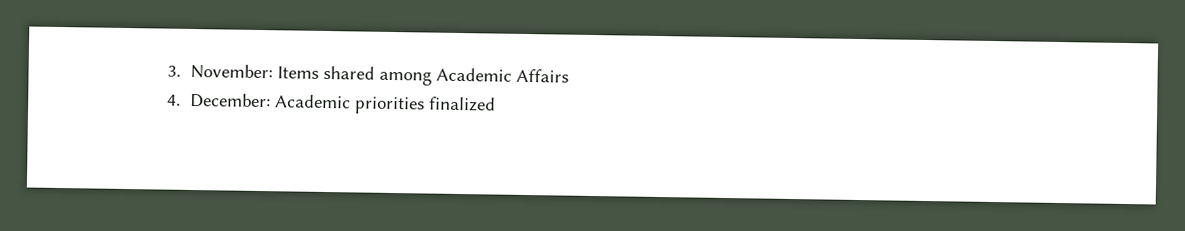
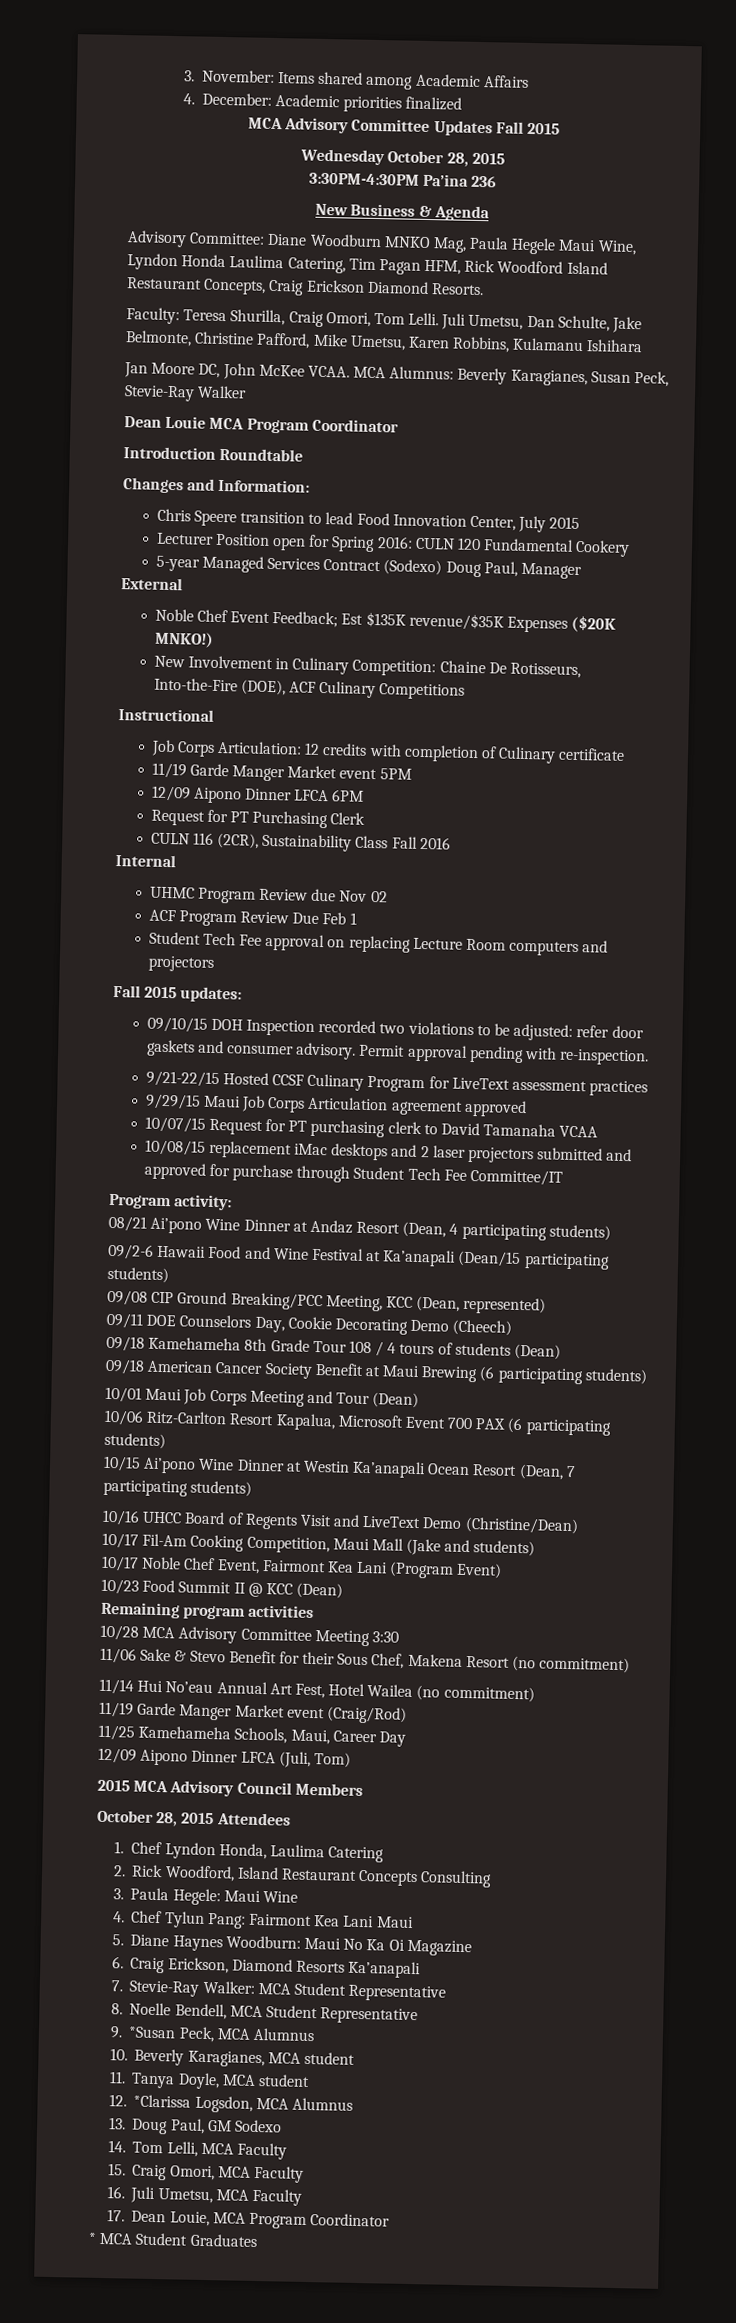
+ MCA Advisory Committee Updates Fall 2015
+ Wednesday October 28, 2015
+ 3:30PM-4:30PM Pa’ina 236
+ New Business & Agenda
+ Advisory Committee: Diane Woodburn MNKO Mag, Paula Hegele Maui Wine, Lyndon Honda Laulima Catering, Tim Pagan HFM, Rick Woodford Island Restaurant Concepts, Craig Erickson Diamond Resorts.
+ Faculty: Teresa Shurilla, Craig Omori, Tom Lelli. Juli Umetsu, Dan Schulte, Jake Belmonte, Christine Pafford, Mike Umetsu, Karen Robbins, Kulamanu Ishihara
+ Jan Moore DC, John McKee VCAA. MCA Alumnus: Beverly Karagianes, Susan Peck, Stevie-Ray Walker
+ Dean Louie MCA Program Coordinator
+ Introduction Roundtable
+ Changes and Information:
+ Chris Speere transition to lead Food Innovation Center, July 2015
+ Lecturer Position open for Spring 2016: CULN 120 Fundamental Cookery
+ 5-year Managed Services Contract (Sodexo) Doug Paul, Manager
+ External
+ Noble Chef Event Feedback; Est $135K revenue/$35K Expenses ($20K MNKO!)
+ New Involvement in Culinary Competition: Chaine De Rotisseurs, Into-the-Fire (DOE), ACF Culinary Competitions
+ Instructional
+ Job Corps Articulation: 12 credits with completion of Culinary certificate
+ 11/19 Garde Manger Market event 5PM
+ 12/09 Aipono Dinner LFCA 6PM
+ Request for PT Purchasing Clerk
+ CULN 116 (2CR), Sustainability Class Fall 2016
+ Internal
+ UHMC Program Review due Nov 02
+ ACF Program Review Due Feb 1
+ Student Tech Fee approval on replacing Lecture Room computers and projectors
+ Fall 2015 updates:
+ 09/10/15 DOH Inspection recorded two violations to be adjusted: refer door gaskets and consumer advisory. Permit approval pending with re-inspection.
+ 9/21-22/15 Hosted CCSF Culinary Program for LiveText assessment practices
+ 9/29/15 Maui Job Corps Articulation agreement approved
+ 10/07/15 Request for PT purchasing clerk to David Tamanaha VCAA
+ 10/08/15 replacement iMac desktops and 2 laser projectors submitted and approved for purchase through Student Tech Fee Committee/IT
+ Program activity:
+ 08/21 Ai’pono Wine Dinner at Andaz Resort (Dean, 4 participating students)
+ 09/2-6 Hawaii Food and Wine Festival at Ka’anapali (Dean/15 participating students)
+ 09/08 CIP Ground Breaking/PCC Meeting, KCC (Dean, represented)
+ 09/11 DOE Counselors Day, Cookie Decorating Demo (Cheech)
+ 09/18 Kamehameha 8th Grade Tour 108 / 4 tours of students (Dean)
+ 09/18 American Cancer Society Benefit at Maui Brewing (6 participating students)
+ 10/01 Maui Job Corps Meeting and Tour (Dean)
+ 10/06 Ritz-Carlton Resort Kapalua, Microsoft Event 700 PAX (6 participating students)
+ 10/15 Ai’pono Wine Dinner at Westin Ka’anapali Ocean Resort (Dean, 7 participating students)
+ 10/16 UHCC Board of Regents Visit and LiveText Demo (Christine/Dean)
+ 10/17 Fil-Am Cooking Competition, Maui Mall (Jake and students)
+ 10/17 Noble Chef Event, Fairmont Kea Lani (Program Event)
+ 10/23 Food Summit II @ KCC (Dean)
+ Remaining program activities
+ 10/28 MCA Advisory Committee Meeting 3:30
+ 11/06 Sake & Stevo Benefit for their Sous Chef, Makena Resort (no commitment)
+ 11/14 Hui No’eau Annual Art Fest, Hotel Wailea (no commitment)
+ 11/19 Garde Manger Market event (Craig/Rod)
+ 11/25 Kamehameha Schools, Maui, Career Day
+ 12/09 Aipono Dinner LFCA (Juli, Tom)
+ 2015 MCA Advisory Council Members
+ October 28, 2015 Attendees
+ 1. Chef Lyndon Honda, Laulima Catering
+ 2. Rick Woodford, Island Restaurant Concepts Consulting
+ 3. Paula Hegele: Maui Wine
+ 4. Chef Tylun Pang: Fairmont Kea Lani Maui
+ 5. Diane Haynes Woodburn: Maui No Ka Oi Magazine
+ 6. Craig Erickson, Diamond Resorts Ka’anapali
+ 7. Stevie-Ray Walker: MCA Student Representative
+ 8. Noelle Bendell, MCA Student Representative
+ 9. *Susan Peck, MCA Alumnus
+ 10. Beverly Karagianes, MCA student
+ 11. Tanya Doyle, MCA student
+ 12. *Clarissa Logsdon, MCA Alumnus
+ 13. Doug Paul, GM Sodexo
+ 14. Tom Lelli, MCA Faculty
+ 15. Craig Omori, MCA Faculty
+ 16. Juli Umetsu, MCA Faculty
+ 17. Dean Louie, MCA Program Coordinator
+ * MCA Student Graduates

